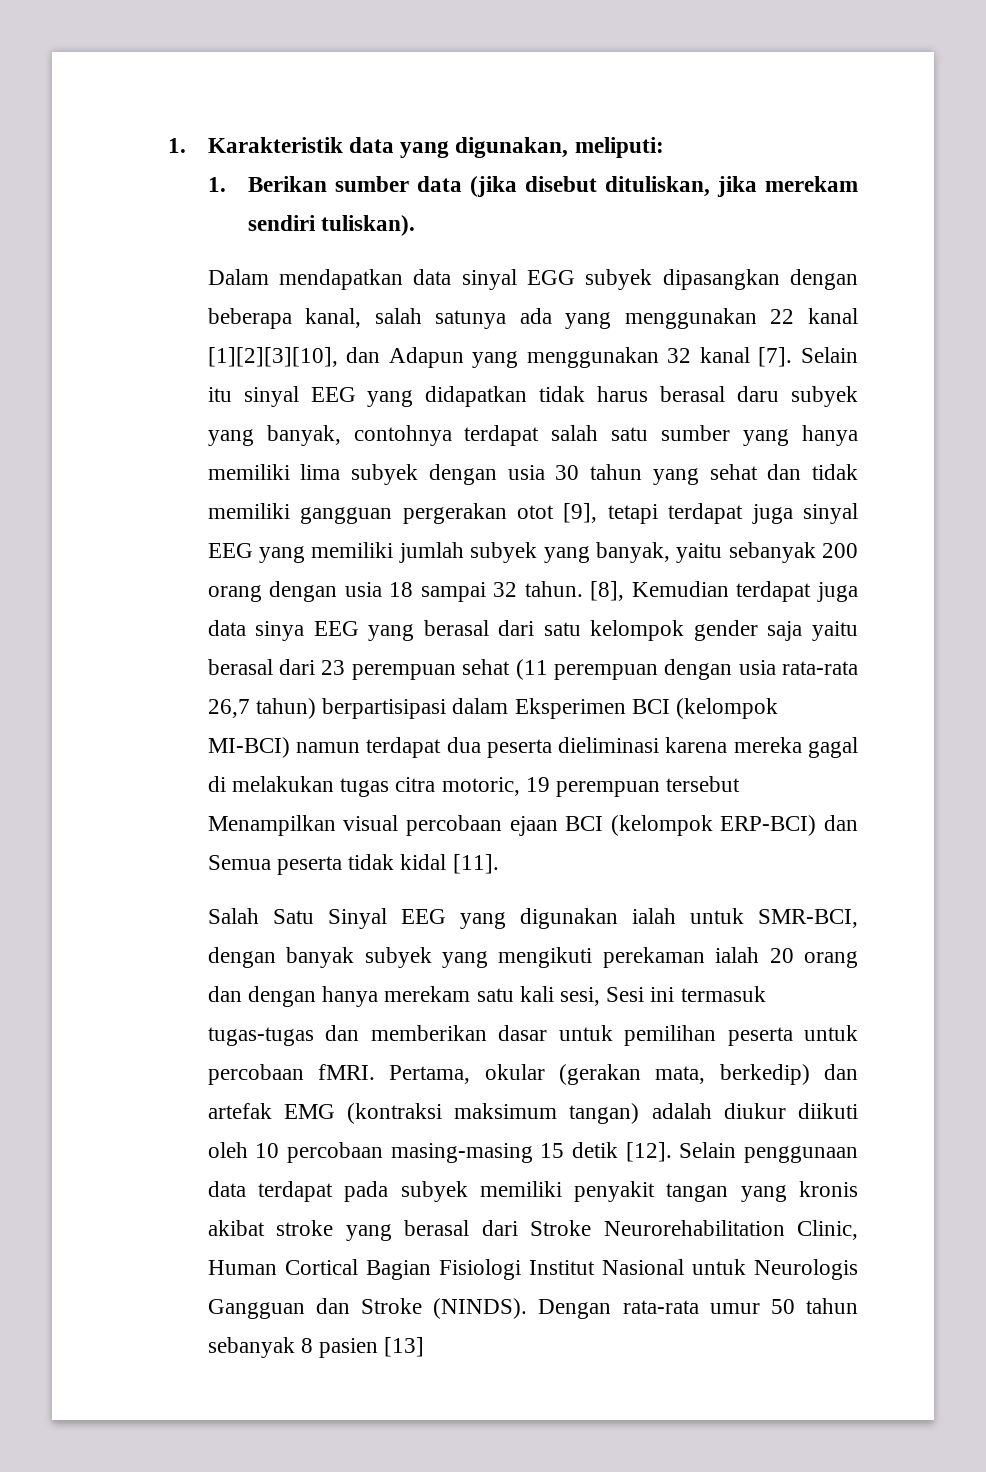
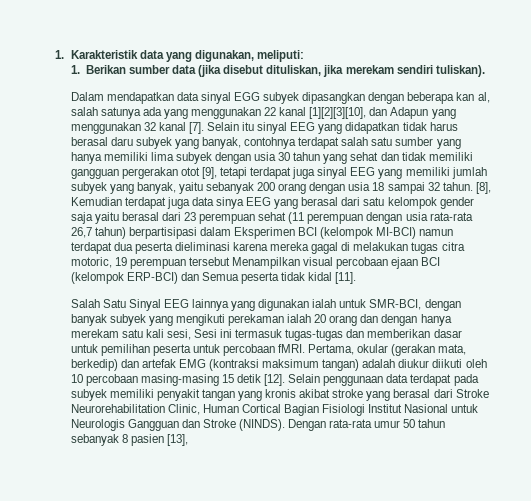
- Dalam mendapatkan data sinyal EGG subyek dipasangkan dengan beberapa kanal, salah satunya ada yang menggunakan 22 kanal [1][2][3][10], dan Adapun yang menggunakan 32 kanal [7].
+ Dalam mendapatkan data sinyal EGG subyek dipasangkan dengan beberapa kan al, salah satunya ada yang menggunakan 22 kanal [1][2][3][10], dan Adapun yang menggunakan 32 kanal [7].
- Salah Satu Sinyal EEG yang digunakan ialah untuk SMR-BCI, dengan banyak subyek yang mengikuti perekaman ialah 20 orang dan dengan hanya merekam satu kali sesi, Sesi ini termasuk tugas-tugas dan memberikan dasar untuk pemilihan peserta untuk percobaan fMRI.
+ Salah Satu Sinyal EEG lainnya yang digunakan ialah untuk SMR-BCI, dengan banyak subyek yang mengikuti perekaman ialah 20 orang dan dengan hanya merekam satu kali sesi, Sesi ini termasuk tugas-tugas dan memberikan dasar untuk pemilihan peserta untuk percobaan fMRI.
- Dengan rata-rata umur 50 tahun sebanyak 8 pasien [13]
+ Dengan rata-rata umur 50 tahun sebanyak 8 pasien [13],

